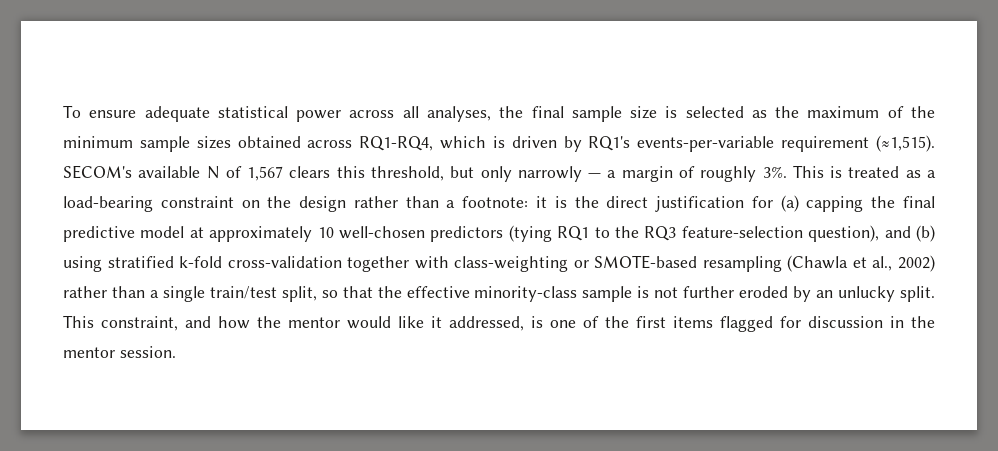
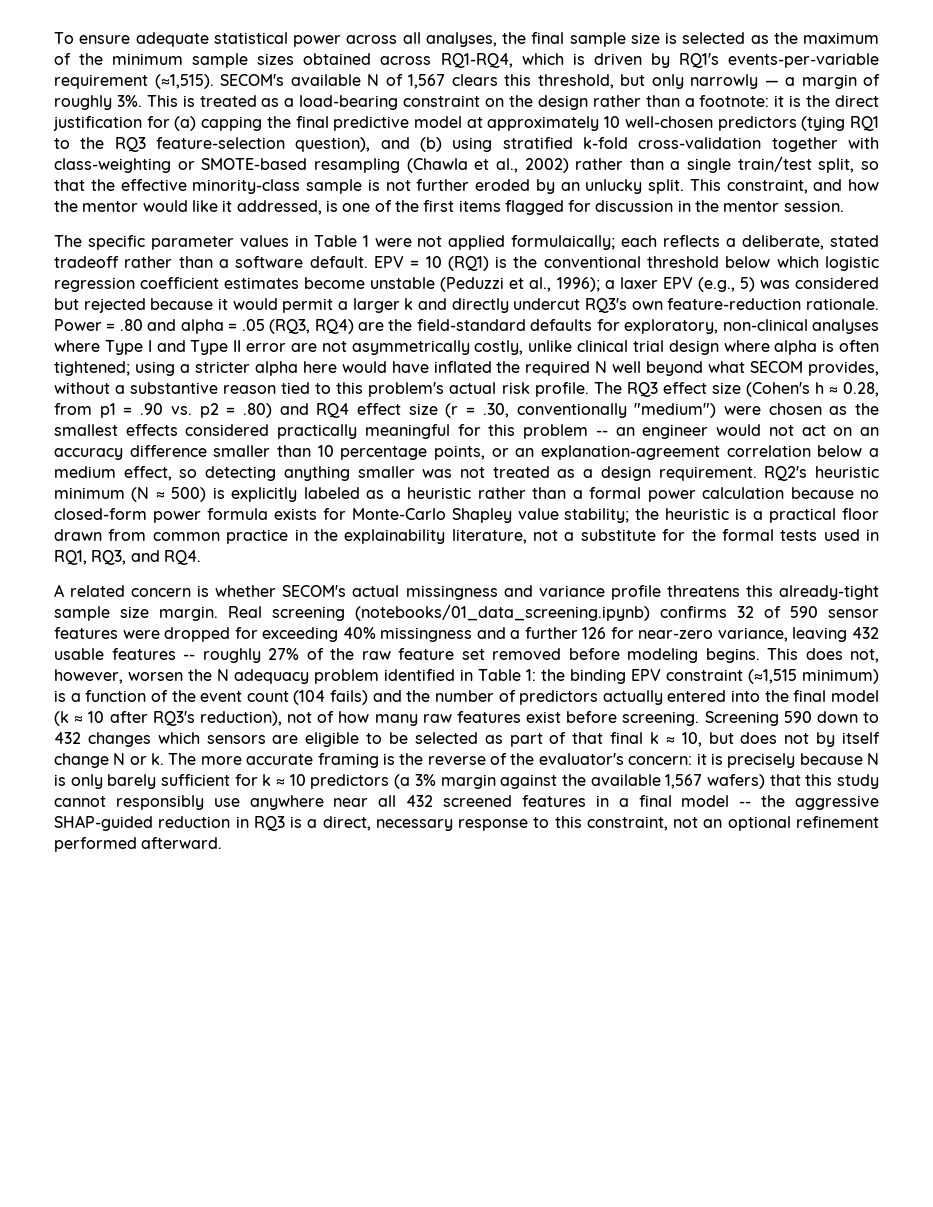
+ The specific parameter values in Table 1 were not applied formulaically; each reflects a deliberate, stated tradeoff rather than a software default. EPV = 10 (RQ1) is the conventional threshold below which logistic regression coefficient estimates become unstable (Peduzzi et al., 1996); a laxer EPV (e.g., 5) was considered but rejected because it would permit a larger k and directly undercut RQ3's own feature-reduction rationale. Power = .80 and alpha = .05 (RQ3, RQ4) are the field-standard defaults for exploratory, non-clinical analyses where Type I and Type II error are not asymmetrically costly, unlike clinical trial design where alpha is often tightened; using a stricter alpha here would have inflated the required N well beyond what SECOM provides, without a substantive reason tied to this problem's actual risk profile. The RQ3 effect size (Cohen's h ≈ 0.28, from p1 = .90 vs. p2 = .80) and RQ4 effect size (r = .30, conventionally "medium") were chosen as the smallest effects considered practically meaningful for this problem -- an engineer would not act on an accuracy difference smaller than 10 percentage points, or an explanation-agreement correlation below a medium effect, so detecting anything smaller was not treated as a design requirement. RQ2's heuristic minimum (N ≈ 500) is explicitly labeled as a heuristic rather than a formal power calculation because no closed-form power formula exists for Monte-Carlo Shapley value stability; the heuristic is a practical floor drawn from common practice in the explainability literature, not a substitute for the formal tests used in RQ1, RQ3, and RQ4.
+ A related concern is whether SECOM's actual missingness and variance profile threatens this already-tight sample size margin. Real screening (notebooks/01_data_screening.ipynb) confirms 32 of 590 sensor features were dropped for exceeding 40% missingness and a further 126 for near-zero variance, leaving 432 usable features -- roughly 27% of the raw feature set removed before modeling begins. This does not, however, worsen the N adequacy problem identified in Table 1: the binding EPV constraint (≈1,515 minimum) is a function of the event count (104 fails) and the number of predictors actually entered into the final model (k ≈ 10 after RQ3's reduction), not of how many raw features exist before screening. Screening 590 down to 432 changes which sensors are eligible to be selected as part of that final k ≈ 10, but does not by itself change N or k. The more accurate framing is the reverse of the evaluator's concern: it is precisely because N is only barely sufficient for k ≈ 10 predictors (a 3% margin against the available 1,567 wafers) that this study cannot responsibly use anywhere near all 432 screened features in a final model -- the aggressive SHAP-guided reduction in RQ3 is a direct, necessary response to this constraint, not an optional refinement performed afterward.

